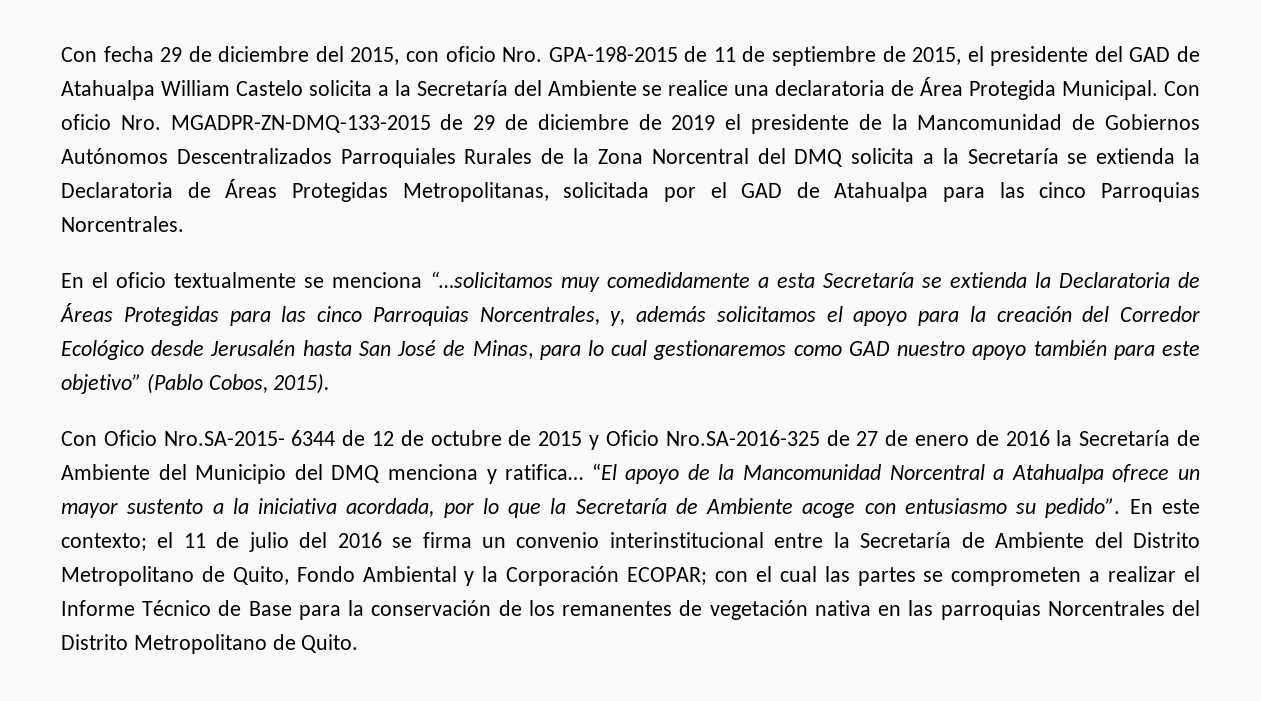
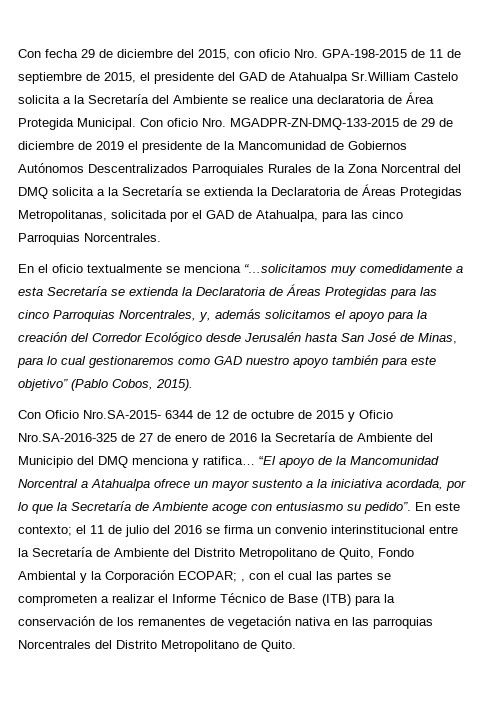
- Con fecha 29 de diciembre del 2015, con oficio Nro. GPA-198-2015 de 11 de septiembre de 2015, el presidente del GAD de Atahualpa William Castelo solicita a la Secretaría del Ambiente se realice una declaratoria de Área Protegida Municipal.
+ Con fecha 29 de diciembre del 2015, con oficio Nro. GPA-198-2015 de 11 de septiembre de 2015, el presidente del GAD de Atahualpa Sr.William Castelo solicita a la Secretaría del Ambiente se realice una declaratoria de Área Protegida Municipal.
- Con oficio Nro. MGADPR-ZN-DMQ-133-2015 de 29 de diciembre de 2019 el presidente de la Mancomunidad de Gobiernos Autónomos Descentralizados Parroquiales Rurales de la Zona Norcentral del DMQ solicita a la Secretaría se extienda la Declaratoria de Áreas Protegidas Metropolitanas, solicitada por el GAD de Atahualpa para las cinco Parroquias Norcentrales.
+ Con oficio Nro. MGADPR-ZN-DMQ-133-2015 de 29 de diciembre de 2019 el presidente de la Mancomunidad de Gobiernos Autónomos Descentralizados Parroquiales Rurales de la Zona Norcentral del DMQ solicita a la Secretaría se extienda la Declaratoria de Áreas Protegidas Metropolitanas, solicitada por el GAD de Atahualpa, para las cinco Parroquias Norcentrales.
- con el cual las partes se comprometen a realizar el Informe Técnico de Base para la conservación de los remanentes de vegetación nativa en las parroquias Norcentrales del Distrito Metropolitano de Quito.
+ , con el cual las partes se comprometen a realizar el Informe Técnico de Base (ITB) para la conservación de los remanentes de vegetación nativa en las parroquias Norcentrales del Distrito Metropolitano de Quito.

